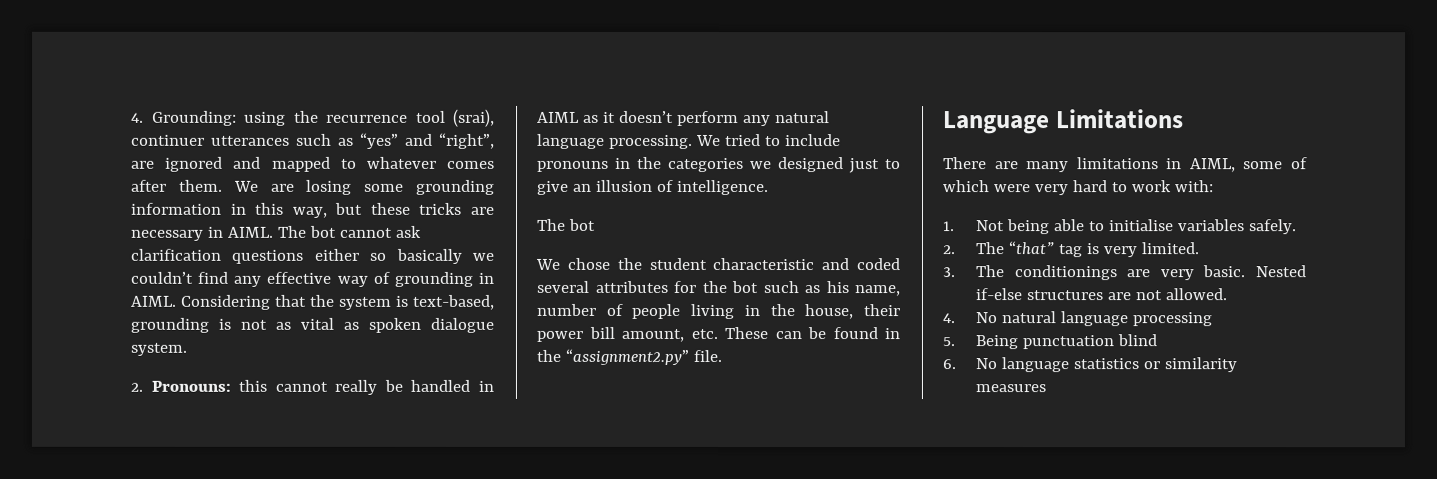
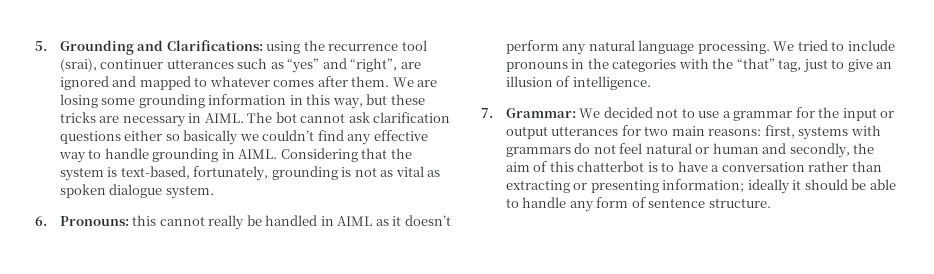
- 4. Grounding: using the recurrence tool (srai), continuer utterances such as “yes” and “right”, are ignored and mapped to whatever comes after them.
+ 5. Grounding and Clarifications: using the recurrence tool (srai), continuer utterances such as “yes” and “right”, are ignored and mapped to whatever comes after them.
- The bot cannot ask clarification questions either so basically we couldn’t find any effective way of grounding in AIML.
+ The bot cannot ask clarification questions either so basically we couldn’t find any effective way to handle grounding in AIML.
- Considering that the system is text-based, grounding is not as vital as spoken dialogue system.
+ Considering that the system is text-based, fortunately, grounding is not as vital as spoken dialogue system.
- 2. Pronouns: this cannot really be handled in AIML as it doesn’t perform any natural language processing.
+ 6. Pronouns: this cannot really be handled in AIML as it doesn’t perform any natural language processing.
- We tried to include pronouns in the categories we designed just to give an illusion of intelligence.
- The bot
- We chose the student characteristic and coded several attributes for the bot such as his name, number of people living in the house, their power bill amount, etc. These can be found in the “assignment2.py” file.
- Language Limitations
- There are many limitations in AIML, some of which were very hard to work with:
- 1. Not being able to initialise variables safely.
- 2. The “that” tag is very limited.
- 3. The conditionings are very basic. Nested if-else structures are not allowed.
- 4. No natural language processing
- 5. Being punctuation blind
- 6. No language statistics or similarity measures
+ We tried to include pronouns in the categories with the “that” tag, just to give an illusion of intelligence.
+ 7. Grammar: We decided not to use a grammar for the input or output utterances for two main reasons: first, systems with grammars do not feel natural or human and secondly, the aim of this chatterbot is to have a conversation rather than extracting or presenting information; ideally it should be able to handle any form of sentence structure.

